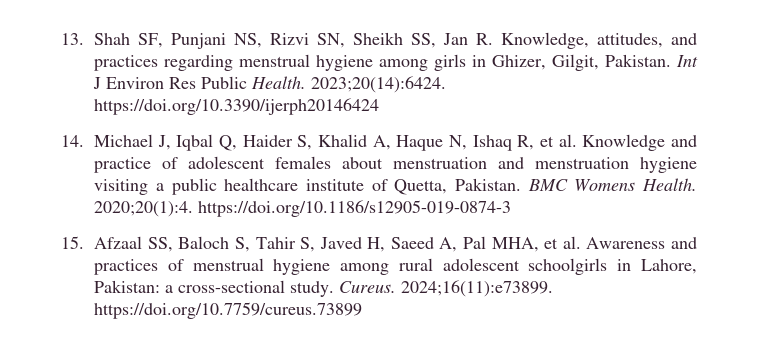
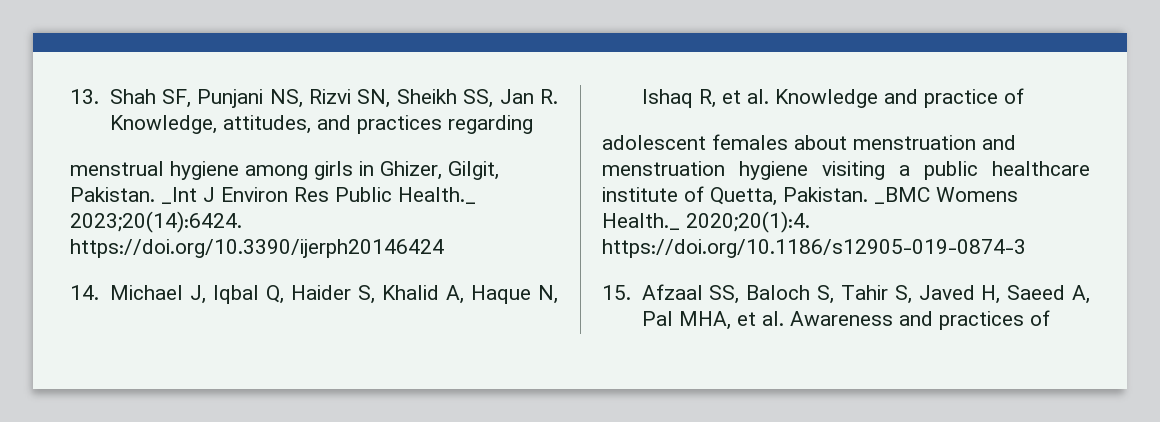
- 13. Shah SF, Punjani NS, Rizvi SN, Sheikh SS, Jan R. Knowledge, attitudes, and practices regarding menstrual hygiene among girls in Ghizer, Gilgit, Pakistan.
+ 13. Shah SF, Punjani NS, Rizvi SN, Sheikh SS, Jan R. Knowledge, attitudes, and practices regarding
+ menstrual hygiene among girls in Ghizer, Gilgit, Pakistan.
- Int J Environ Res Public Health. 2023;20(14):6424. https://doi.org/10.3390/ijerph20146424
+ _Int J Environ Res Public Health._ 2023;20(14):6424. https://doi.org/10.3390/ijerph20146424
- 14. Michael J, Iqbal Q, Haider S, Khalid A, Haque N, Ishaq R, et al. Knowledge and practice of adolescent females about menstruation and menstruation hygiene visiting a public healthcare institute of Quetta, Pakistan.
+ 14. Michael J, Iqbal Q, Haider S, Khalid A, Haque N, Ishaq R, et al. Knowledge and practice of
+ adolescent females about menstruation and menstruation hygiene visiting a public healthcare institute of Quetta, Pakistan.
- BMC Womens Health. 2020;20(1):4. https://doi.org/10.1186/s12905-019-0874-3
+ _BMC Womens Health._ 2020;20(1):4. https://doi.org/10.1186/s12905-019-0874-3
- 15. Afzaal SS, Baloch S, Tahir S, Javed H, Saeed A, Pal MHA, et al. Awareness and practices of menstrual hygiene among rural adolescent schoolgirls in Lahore, Pakistan: a cross-sectional study. Cureus. 2024;16(11):e73899. https://doi.org/10.7759/cureus.73899
+ 15. Afzaal SS, Baloch S, Tahir S, Javed H, Saeed A, Pal MHA, et al. Awareness and practices of

